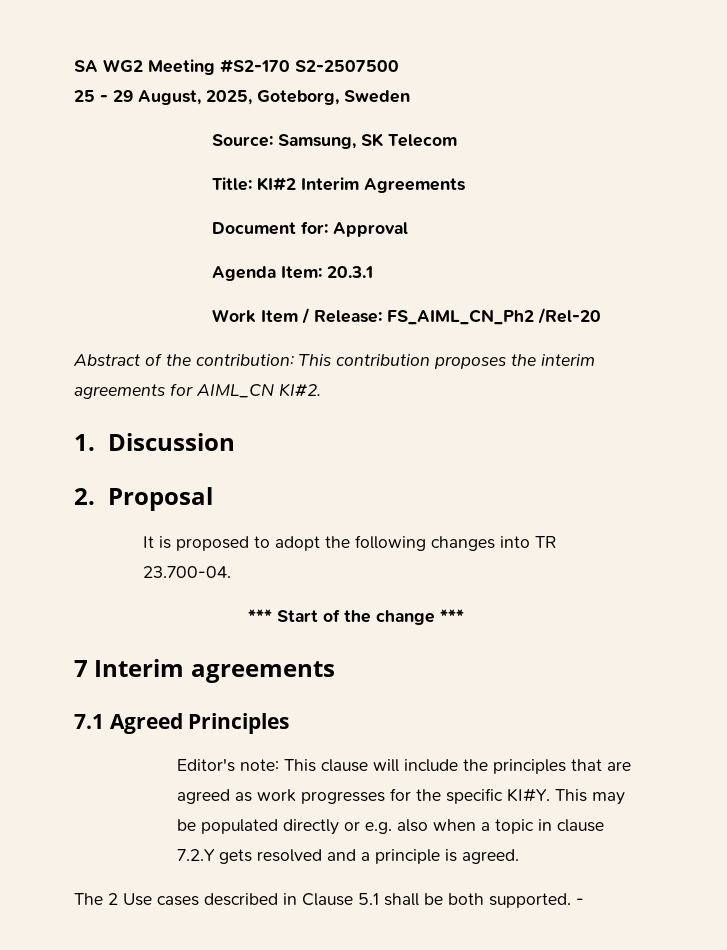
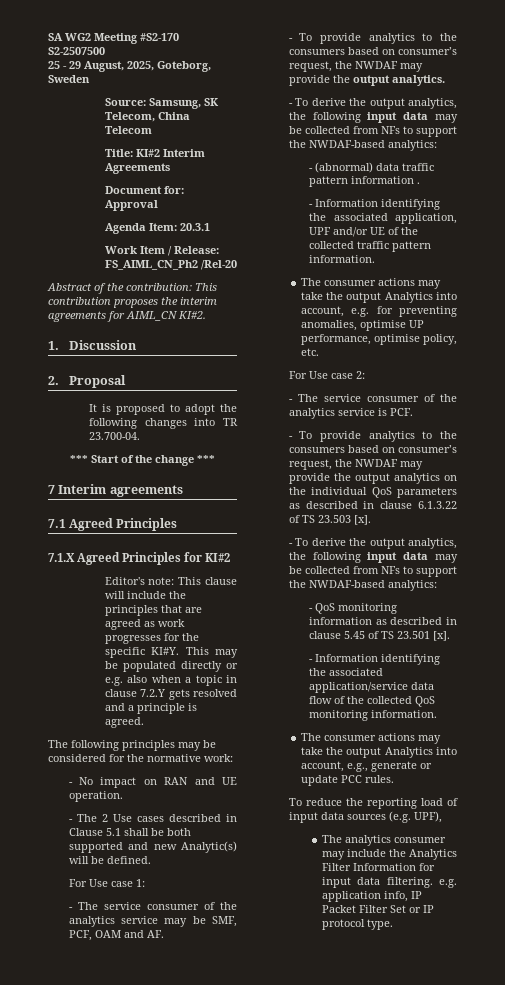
- Source: Samsung, SK Telecom
+ Source: Samsung, SK Telecom, China Telecom
+ 7.1.X Agreed Principles for KI#2
- The 2 Use cases described in Clause 5.1 shall be both supported. -
+ The following principles may be considered for the normative work:
+ - No impact on RAN and UE operation.
+ - The 2 Use cases described in Clause 5.1 shall be both supported and new Analytic(s) will be defined.
+ For Use case 1:
+ - The service consumer of the analytics service may be SMF, PCF, OAM and AF.
+ - To provide analytics to the consumers based on consumer’s request, the NWDAF may provide the output analytics.
+ - To derive the output analytics, the following input data may be collected from NFs to support the NWDAF-based analytics:
+ - (abnormal) data traffic pattern information .
+ - Information identifying the associated application, UPF and/or UE of the collected traffic pattern information.
+ The consumer actions may take the output Analytics into account, e.g. for preventing anomalies, optimise UP performance, optimise policy, etc.
+ For Use case 2:
+ - The service consumer of the analytics service is PCF.
+ - To provide analytics to the consumers based on consumer’s request, the NWDAF may provide the output analytics on the individual QoS parameters as described in clause 6.1.3.22 of TS 23.503 [x].
+ - To derive the output analytics, the following input data may be collected from NFs to support the NWDAF-based analytics:
+ - QoS monitoring information as described in clause 5.45 of TS 23.501 [x].
+ - Information identifying the associated application/service data flow of the collected QoS monitoring information.
+ The consumer actions may take the output Analytics into account, e.g., generate or update PCC rules.
+ To reduce the reporting load of input data sources (e.g. UPF),
+ The analytics consumer may include the Analytics Filter Information for input data filtering. e.g. application info, IP Packet Filter Set or IP protocol type.

